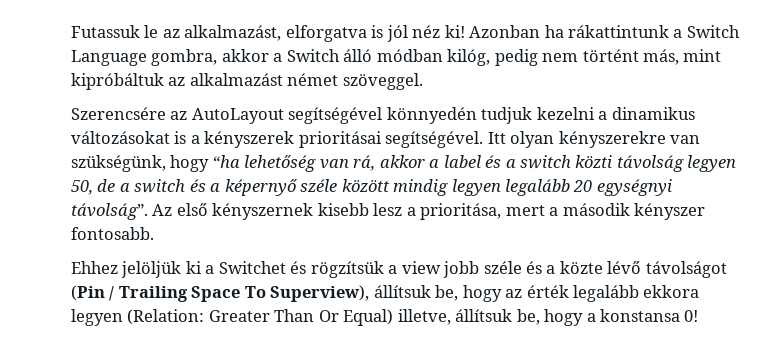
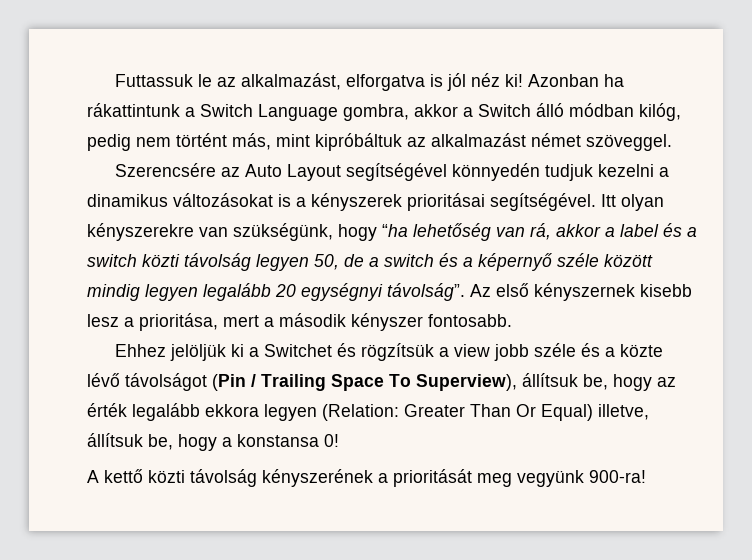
- Futassuk le az alkalmazást, elforgatva is jól néz ki!
+ Futtassuk le az alkalmazást, elforgatva is jól néz ki!
- Szerencsére az AutoLayout segítségével könnyedén tudjuk kezelni a dinamikus változásokat is a kényszerek prioritásai segítségével.
+ Szerencsére az Auto Layout segítségével könnyedén tudjuk kezelni a dinamikus változásokat is a kényszerek prioritásai segítségével.
+ A kettő közti távolság kényszerének a prioritását meg vegyünk 900-ra!

